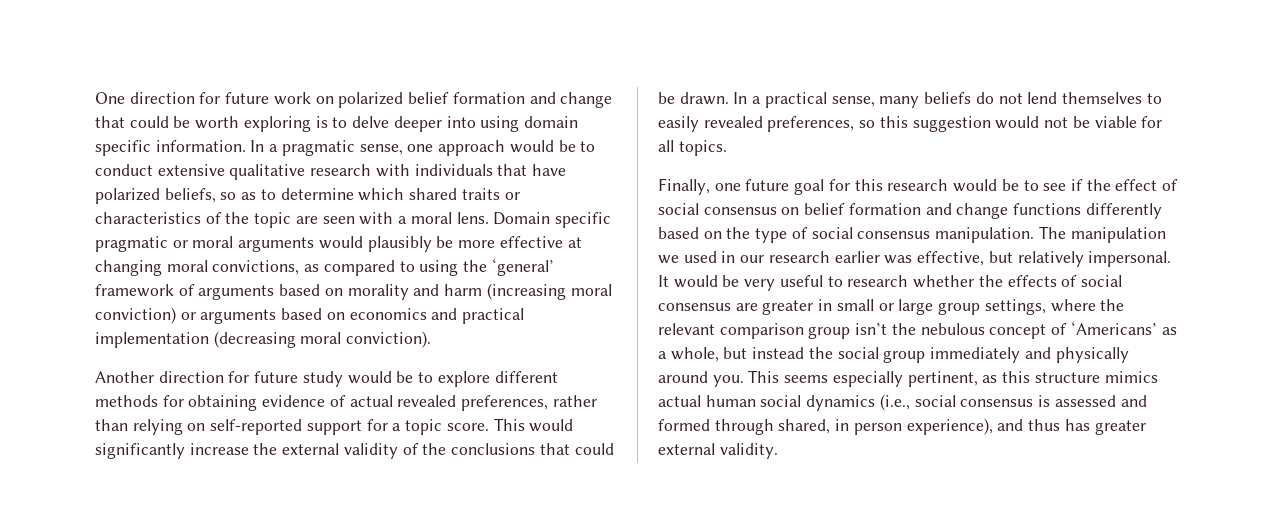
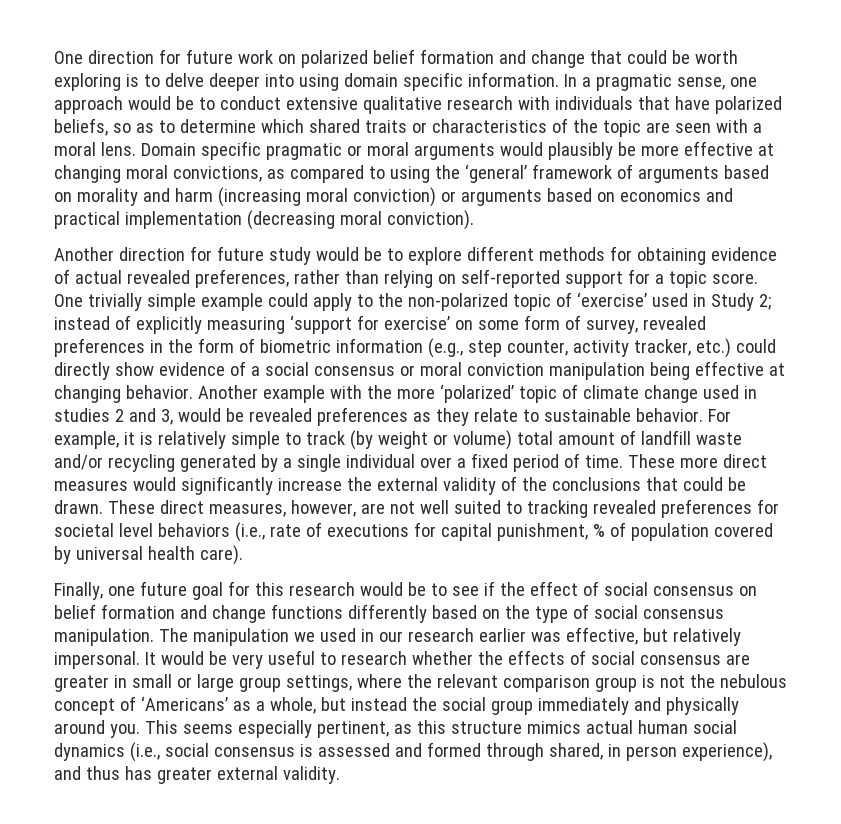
- This would significantly increase the external validity of the conclusions that could be drawn.
+ One trivially simple example could apply to the non-polarized topic of ‘exercise’ used in Study 2; instead of explicitly measuring ‘support for exercise’ on some form of survey, revealed preferences in the form of biometric information (e.g., step counter, activity tracker, etc.) could directly show evidence of a social consensus or moral conviction manipulation being effective at changing behavior. Another example with the more ‘polarized’ topic of climate change used in studies 2 and 3, would be revealed preferences as they relate to sustainable behavior. For example, it is relatively simple to track (by weight or volume) total amount of landfill waste and/or recycling generated by a single individual over a fixed period of time. These more direct measures would significantly increase the external validity of the conclusions that could be drawn.
- In a practical sense, many beliefs do not lend themselves to easily revealed preferences, so this suggestion would not be viable for all topics.
+ These direct measures, however, are not well suited to tracking revealed preferences for societal level behaviors (i.e., rate of executions for capital punishment, % of population covered by universal health care).
- It would be very useful to research whether the effects of social consensus are greater in small or large group settings, where the relevant comparison group isn’t the nebulous concept of ‘Americans’ as a whole, but instead the social group immediately and physically around you.
+ It would be very useful to research whether the effects of social consensus are greater in small or large group settings, where the relevant comparison group is not the nebulous concept of ‘Americans’ as a whole, but instead the social group immediately and physically around you.

